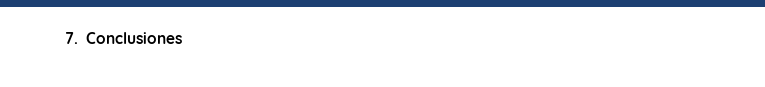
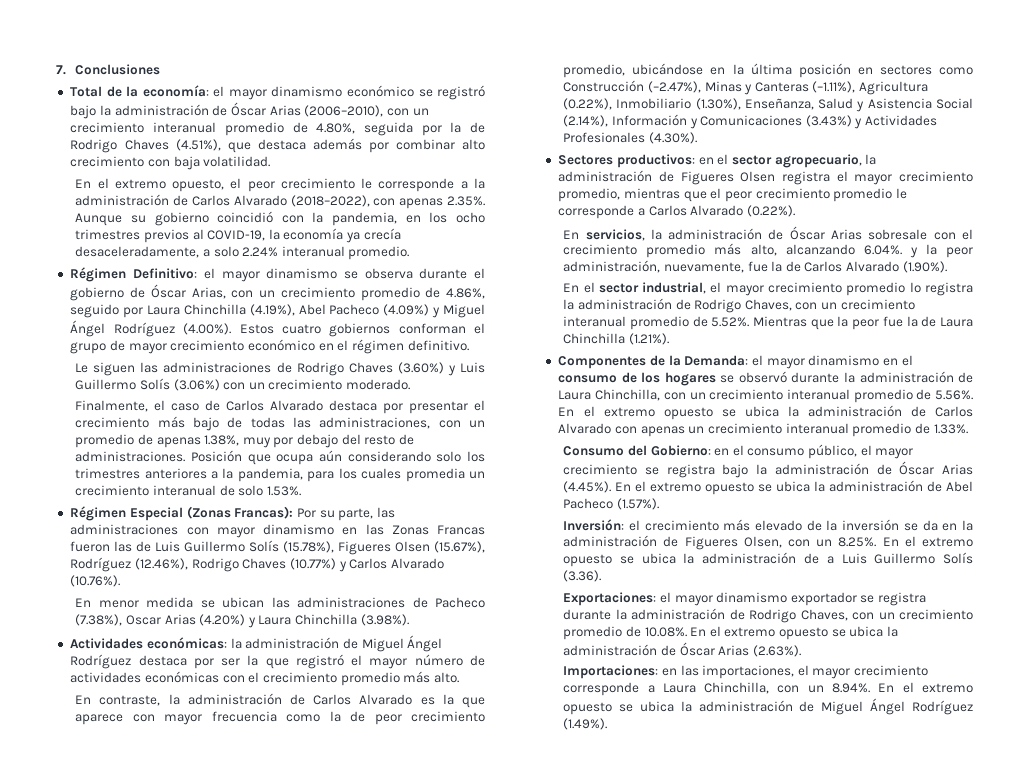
+ Total de la economía: el mayor dinamismo económico se registró bajo la administración de Óscar Arias (2006–2010), con un crecimiento interanual promedio de 4.80%, seguida por la de Rodrigo Chaves (4.51%), que destaca además por combinar alto crecimiento con baja volatilidad.
+ En el extremo opuesto, el peor crecimiento le corresponde a la administración de Carlos Alvarado (2018–2022), con apenas 2.35%. Aunque su gobierno coincidió con la pandemia, en los ocho trimestres previos al COVID-19, la economía ya crecía desaceleradamente, a solo 2.24% interanual promedio.
+ Régimen Definitivo: el mayor dinamismo se observa durante el gobierno de Óscar Arias, con un crecimiento promedio de 4.86%, seguido por Laura Chinchilla (4.19%), Abel Pacheco (4.09%) y Miguel Ángel Rodríguez (4.00%). Estos cuatro gobiernos conforman el grupo de mayor crecimiento económico en el régimen definitivo.
+ Le siguen las administraciones de Rodrigo Chaves (3.60%) y Luis Guillermo Solís (3.06%) con un crecimiento moderado.
+ Finalmente, el caso de Carlos Alvarado destaca por presentar el crecimiento más bajo de todas las administraciones, con un promedio de apenas 1.38%, muy por debajo del resto de administraciones. Posición que ocupa aún considerando solo los trimestres anteriores a la pandemia, para los cuales promedia un crecimiento interanual de solo 1.53%.
+ Régimen Especial (Zonas Francas): Por su parte, las administraciones con mayor dinamismo en las Zonas Francas fueron las de Luis Guillermo Solís (15.78%), Figueres Olsen (15.67%), Rodríguez (12.46%), Rodrigo Chaves (10.77%) y Carlos Alvarado (10.76%).
+ En menor medida se ubican las administraciones de Pacheco (7.38%), Oscar Arias (4.20%) y Laura Chinchilla (3.98%).
+ Actividades económicas: la administración de Miguel Ángel Rodríguez destaca por ser la que registró el mayor número de actividades económicas con el crecimiento promedio más alto.
+ En contraste, la administración de Carlos Alvarado es la que aparece con mayor frecuencia como la de peor crecimiento promedio, ubicándose en la última posición en sectores como Construcción (–2.47%), Minas y Canteras (–1.11%), Agricultura (0.22%), Inmobiliario (1.30%), Enseñanza, Salud y Asistencia Social (2.14%), Información y Comunicaciones (3.43%) y Actividades Profesionales (4.30%).
+ Sectores productivos: en el sector agropecuario, la administración de Figueres Olsen registra el mayor crecimiento promedio, mientras que el peor crecimiento promedio le corresponde a Carlos Alvarado (0.22%).
+ En servicios, la administración de Óscar Arias sobresale con el crecimiento promedio más alto, alcanzando 6.04%. y la peor administración, nuevamente, fue la de Carlos Alvarado (1.90%).
+ En el sector industrial, el mayor crecimiento promedio lo registra la administración de Rodrigo Chaves, con un crecimiento interanual promedio de 5.52%. Mientras que la peor fue la de Laura Chinchilla (1.21%).
+ Componentes de la Demanda: el mayor dinamismo en el consumo de los hogares se observó durante la administración de Laura Chinchilla, con un crecimiento interanual promedio de 5.56%. En el extremo opuesto se ubica la administración de Carlos Alvarado con apenas un crecimiento interanual promedio de 1.33%.
+ Consumo del Gobierno: en el consumo público, el mayor crecimiento se registra bajo la administración de Óscar Arias (4.45%). En el extremo opuesto se ubica la administración de Abel Pacheco (1.57%).
+ Inversión: el crecimiento más elevado de la inversión se da en la administración de Figueres Olsen, con un 8.25%. En el extremo opuesto se ubica la administración de a Luis Guillermo Solís (3.36).
+ Exportaciones: el mayor dinamismo exportador se registra durante la administración de Rodrigo Chaves, con un crecimiento promedio de 10.08%. En el extremo opuesto se ubica la administración de Óscar Arias (2.63%).
+ Importaciones: en las importaciones, el mayor crecimiento corresponde a Laura Chinchilla, con un 8.94%. En el extremo opuesto se ubica la administración de Miguel Ángel Rodríguez (1.49%).

